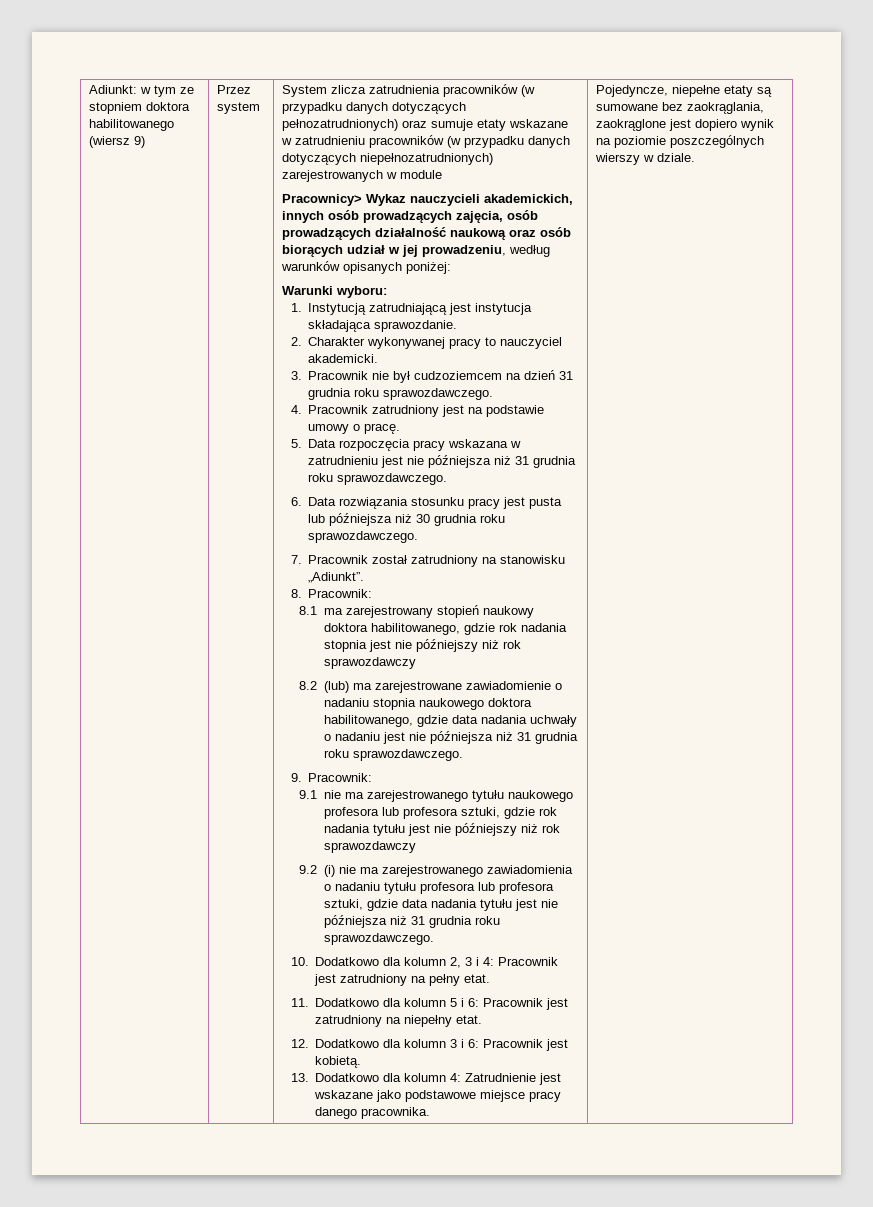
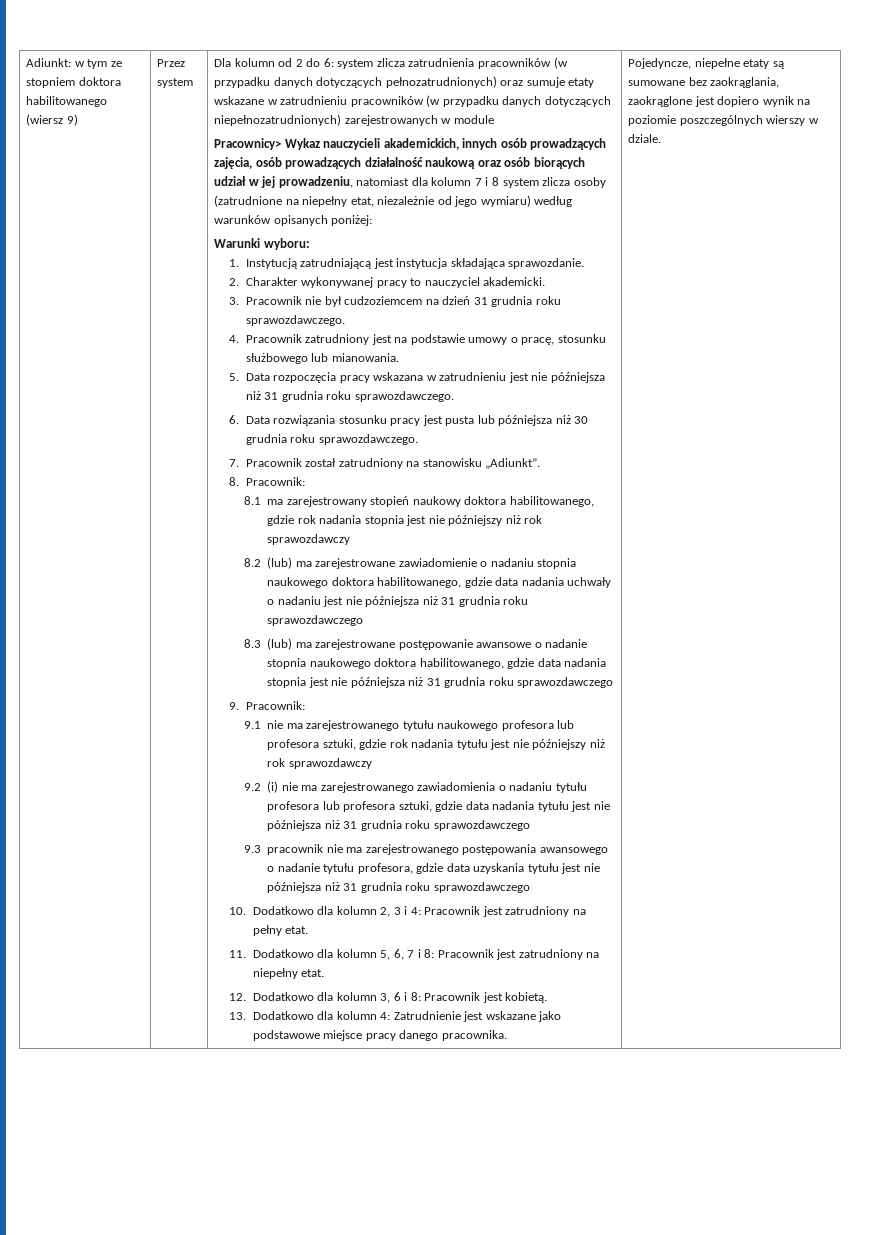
- System zlicza zatrudnienia pracowników (w przypadku danych dotyczących pełnozatrudnionych) oraz sumuje etaty wskazane w zatrudnieniu pracowników (w przypadku danych dotyczących niepełnozatrudnionych) zarejestrowanych w module
+ Dla kolumn od 2 do 6: system zlicza zatrudnienia pracowników (w przypadku danych dotyczących pełnozatrudnionych) oraz sumuje etaty wskazane w zatrudnieniu pracowników (w przypadku danych dotyczących niepełnozatrudnionych) zarejestrowanych w module
- Pracownicy> Wykaz nauczycieli akademickich, innych osób prowadzących zajęcia, osób prowadzących działalność naukową oraz osób biorących udział w jej prowadzeniu, według warunków opisanych poniżej:
+ Pracownicy> Wykaz nauczycieli akademickich, innych osób prowadzących zajęcia, osób prowadzących działalność naukową oraz osób biorących udział w jej prowadzeniu, natomiast dla kolumn 7 i 8 system zlicza osoby (zatrudnione na niepełny etat, niezależnie od jego wymiaru) według warunków opisanych poniżej:
- 4. Pracownik zatrudniony jest na podstawie umowy o pracę.
+ 4. Pracownik zatrudniony jest na podstawie umowy o pracę, stosunku służbowego lub mianowania.
- 8.2 (lub) ma zarejestrowane zawiadomienie o nadaniu stopnia naukowego doktora habilitowanego, gdzie data nadania uchwały o nadaniu jest nie późniejsza niż 31 grudnia roku sprawozdawczego.
+ 8.2 (lub) ma zarejestrowane zawiadomienie o nadaniu stopnia naukowego doktora habilitowanego, gdzie data nadania uchwały o nadaniu jest nie późniejsza niż 31 grudnia roku sprawozdawczego
+ 8.3 (lub) ma zarejestrowane postępowanie awansowe o nadanie stopnia naukowego doktora habilitowanego, gdzie data nadania stopnia jest nie późniejsza niż 31 grudnia roku sprawozdawczego
- 9.2 (i) nie ma zarejestrowanego zawiadomienia o nadaniu tytułu profesora lub profesora sztuki, gdzie data nadania tytułu jest nie późniejsza niż 31 grudnia roku sprawozdawczego.
+ 9.2 (i) nie ma zarejestrowanego zawiadomienia o nadaniu tytułu profesora lub profesora sztuki, gdzie data nadania tytułu jest nie późniejsza niż 31 grudnia roku sprawozdawczego
+ 9.3 pracownik nie ma zarejestrowanego postępowania awansowego o nadanie tytułu profesora, gdzie data uzyskania tytułu jest nie późniejsza niż 31 grudnia roku sprawozdawczego
- 11. Dodatkowo dla kolumn 5 i 6: Pracownik jest zatrudniony na niepełny etat.
+ 11. Dodatkowo dla kolumn 5, 6, 7 i 8: Pracownik jest zatrudniony na niepełny etat.
- 12. Dodatkowo dla kolumn 3 i 6: Pracownik jest kobietą.
+ 12. Dodatkowo dla kolumn 3, 6 i 8: Pracownik jest kobietą.

